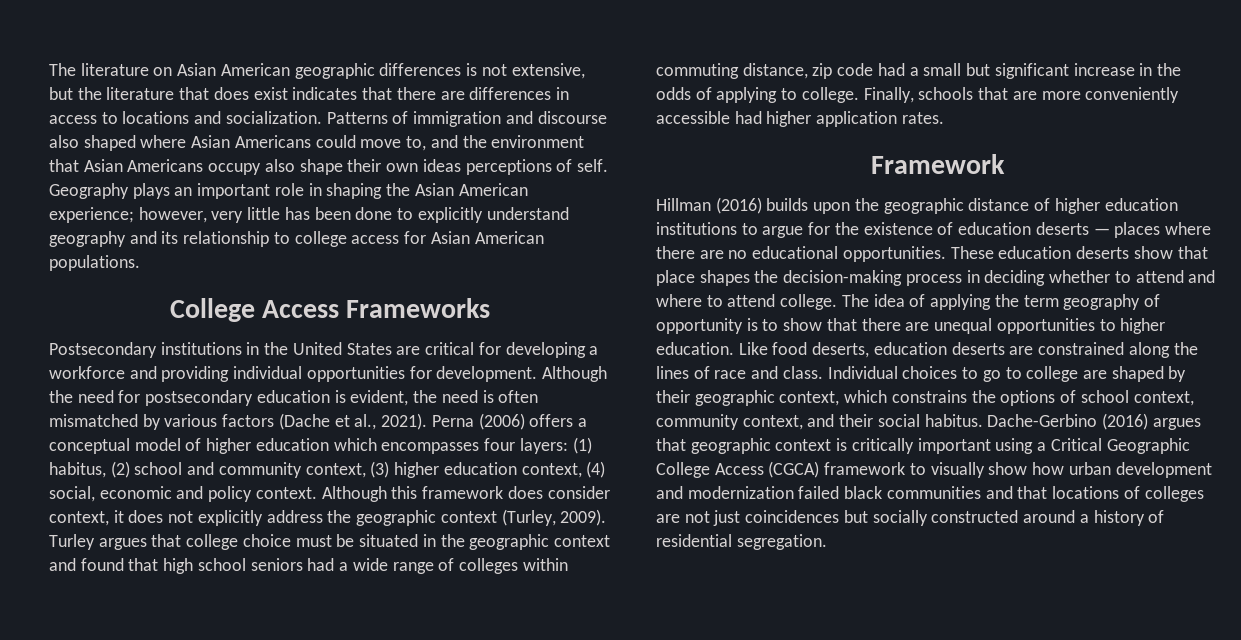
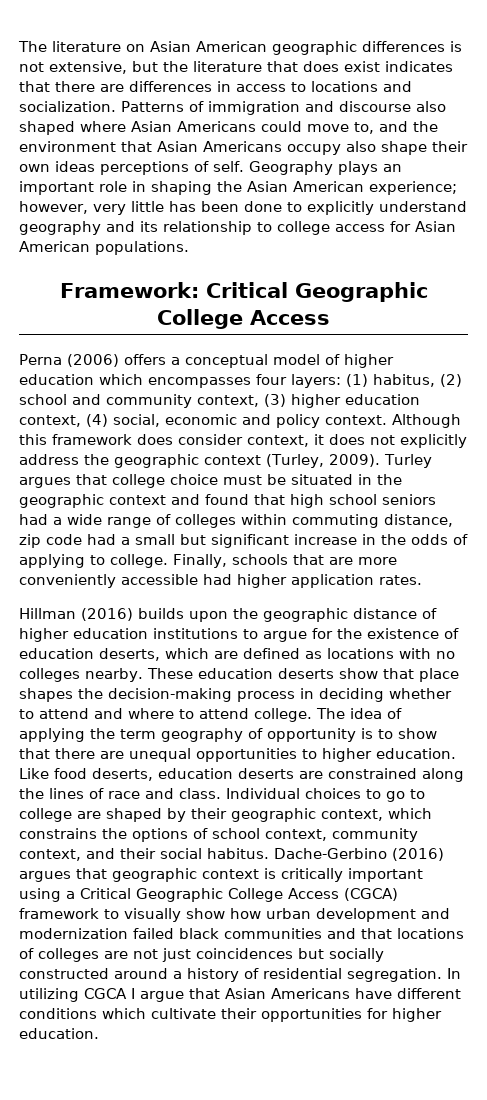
- College Access Frameworks
- Postsecondary institutions in the United States are critical for developing a workforce and providing individual opportunities for development. Although the need for postsecondary education is evident, the need is often mismatched by various factors (Dache et al., 2021). Perna (2006) offers a conceptual model of higher education which encompasses four layers: (1) habitus, (2) school and community context, (3) higher education context, (4) social, economic and policy context.
+ Framework: Critical Geographic College Access
+ Perna (2006) offers a conceptual model of higher education which encompasses four layers: (1) habitus, (2) school and community context, (3) higher education context, (4) social, economic and policy context.
- Framework
- Hillman (2016) builds upon the geographic distance of higher education institutions to argue for the existence of education deserts — places where there are no educational opportunities.
+ Hillman (2016) builds upon the geographic distance of higher education institutions to argue for the existence of education deserts, which are defined as locations with no colleges nearby.
+ In utilizing CGCA I argue that Asian Americans have different conditions which cultivate their opportunities for higher education.

